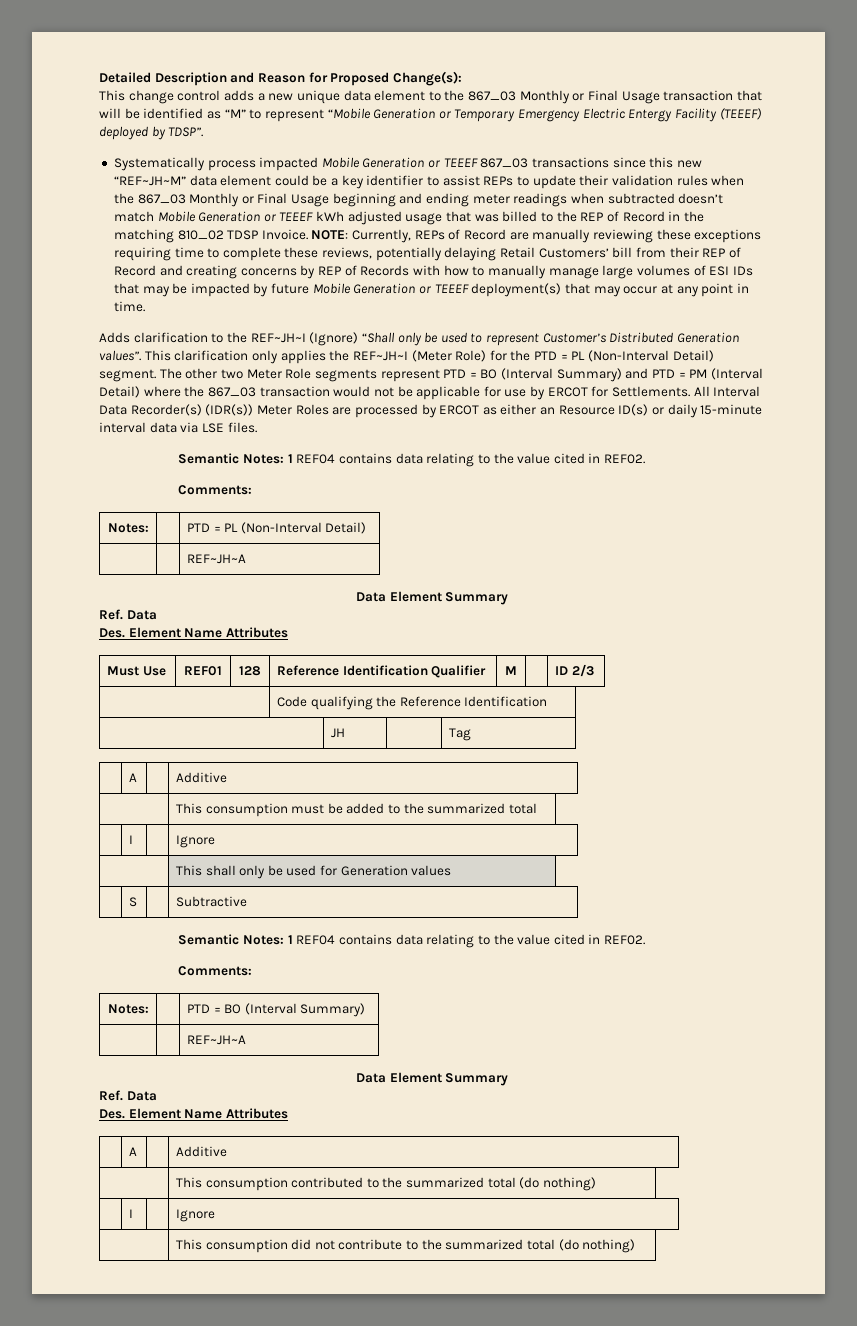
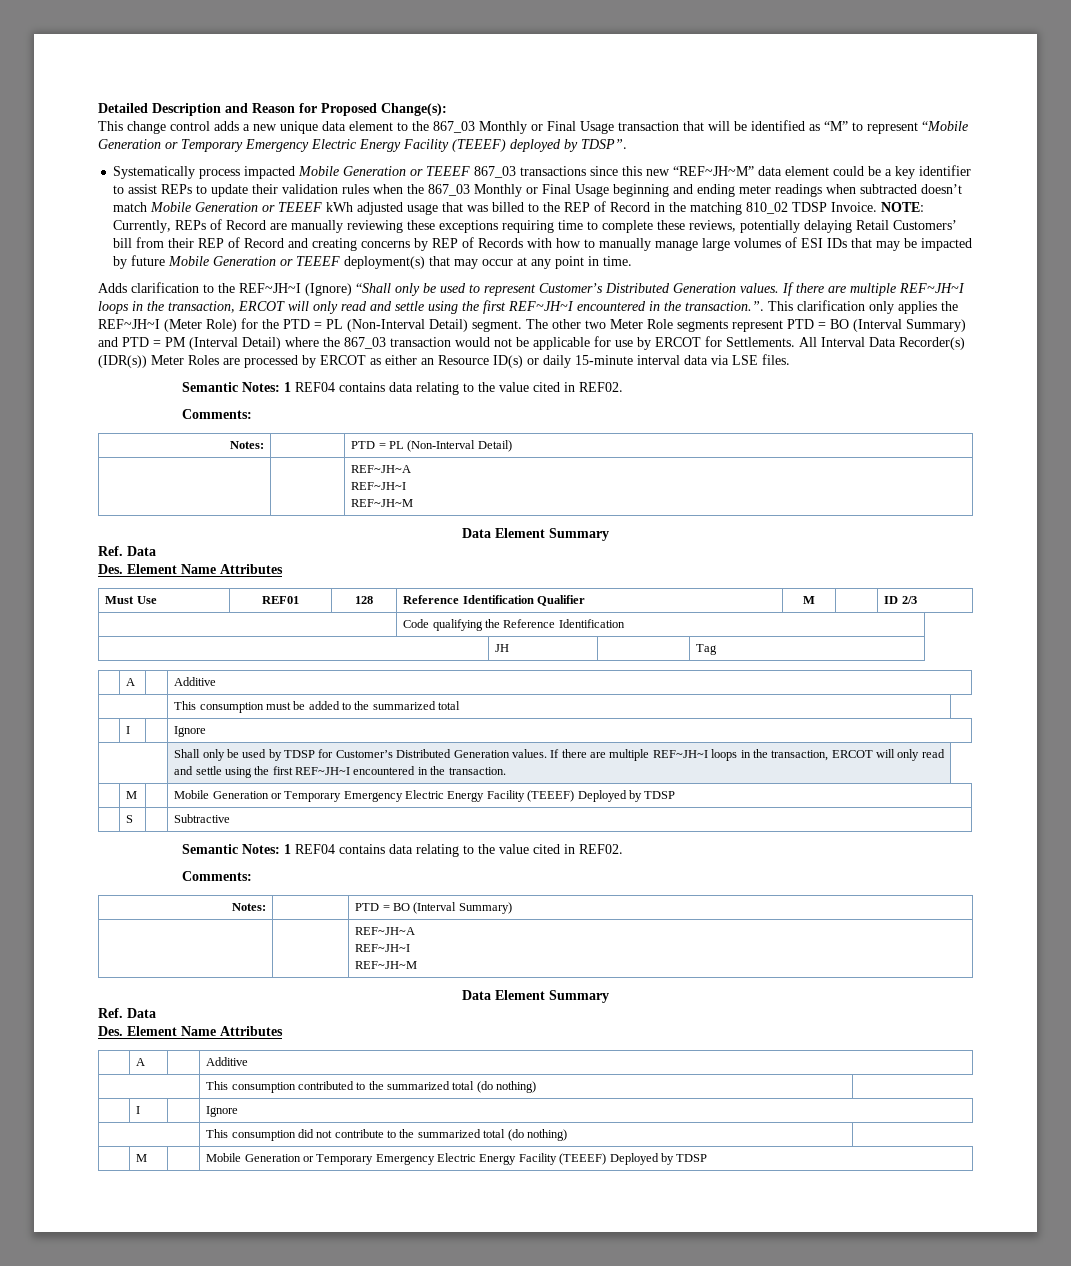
- This change control adds a new unique data element to the 867_03 Monthly or Final Usage transaction that will be identified as “M” to represent “Mobile Generation or Temporary Emergency Electric Entergy Facility (TEEEF) deployed by TDSP”.
+ This change control adds a new unique data element to the 867_03 Monthly or Final Usage transaction that will be identified as “M” to represent “Mobile Generation or Temporary Emergency Electric Energy Facility (TEEEF) deployed by TDSP”.
- Adds clarification to the REF~JH~I (Ignore) “Shall only be used to represent Customer’s Distributed Generation values”. This clarification only applies the REF~JH~I (Meter Role) for the PTD = PL (Non-Interval Detail) segment.
+ Adds clarification to the REF~JH~I (Ignore) “Shall only be used to represent Customer’s Distributed Generation values. If there are multiple REF~JH~I loops in the transaction, ERCOT will only read and settle using the first REF~JH~I encountered in the transaction.”. This clarification only applies the REF~JH~I (Meter Role) for the PTD = PL (Non-Interval Detail) segment.
  Notes: | | PTD = PL (Non-Interval Detail)
  | | REF~JH~A
+ REF~JH~I
+ REF~JH~M
- | This shall only be used for Generation values
+ | Shall only be used by TDSP for Customer’s Distributed Generation values. If there are multiple REF~JH~I loops in the transaction, ERCOT will only read and settle using the first REF~JH~I encountered in the transaction.
+ | M | | Mobile Generation or Temporary Emergency Electric Energy Facility (TEEEF) Deployed by TDSP
  Notes: | | PTD = BO (Interval Summary)
  | | REF~JH~A
+ REF~JH~I
+ REF~JH~M
  | This consumption did not contribute to the summarized total (do nothing)
+ | M | | Mobile Generation or Temporary Emergency Electric Energy Facility (TEEEF) Deployed by TDSP

